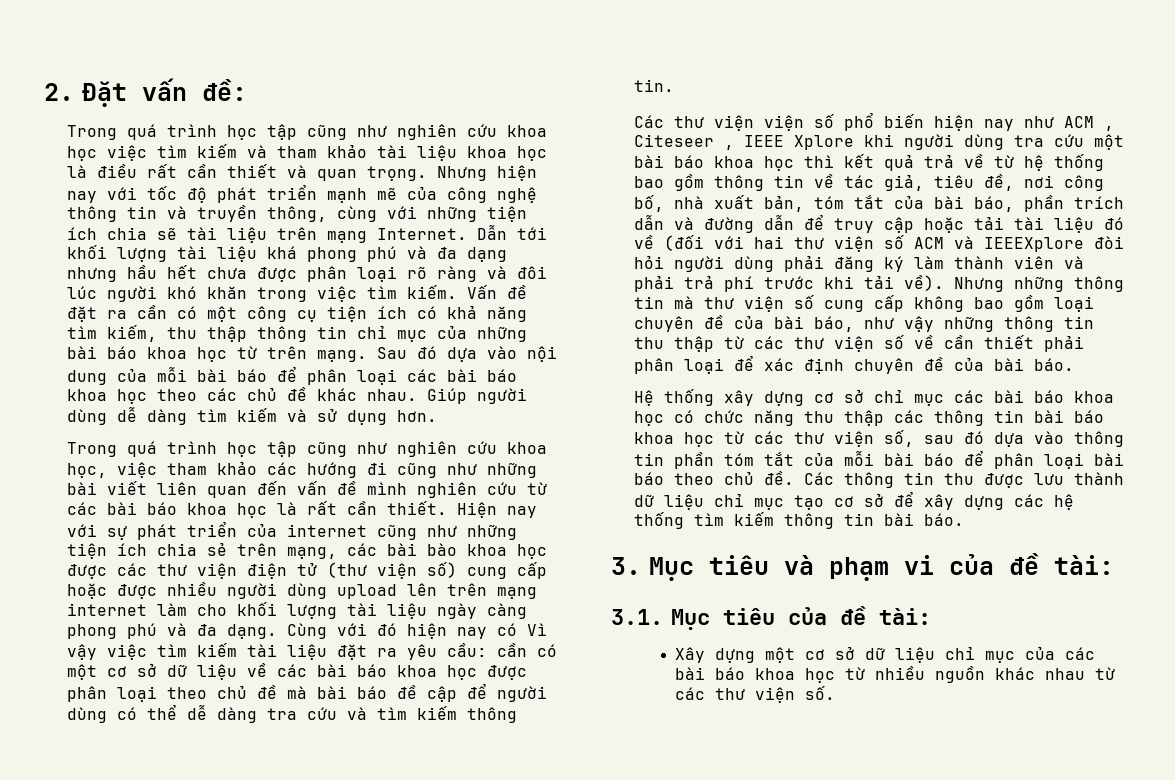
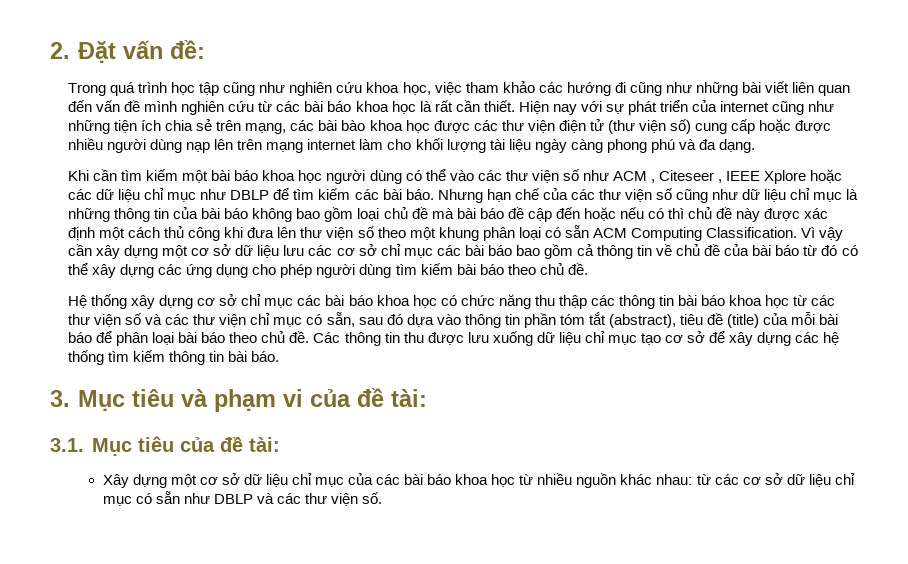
- Trong quá trình học tập cũng như nghiên cứu khoa học việc tìm kiếm và tham khảo tài liệu khoa học là điều rất cần thiết và quan trọng. Nhưng hiện nay với tốc độ phát triển mạnh mẽ của công nghệ thông tin và truyền thông, cùng với những tiện ích chia sẽ tài liệu trên mạng Internet. Dẫn tới khối lượng tài liệu khá phong phú và đa dạng nhưng hầu hết chưa được phân loại rõ ràng và đôi lúc người khó khăn trong việc tìm kiếm. Vấn đề đặt ra cần có một công cụ tiện ích có khả năng tìm kiếm, thu thập thông tin chỉ mục của những bài báo khoa học từ trên mạng. Sau đó dựa vào nội dung của mỗi bài báo để phân loại các bài báo khoa học theo các chủ đề khác nhau. Giúp người dùng dễ dàng tìm kiếm và sử dụng hơn.
- Hiện nay với sự phát triển của internet cũng như những tiện ích chia sẻ trên mạng, các bài bào khoa học được các thư viện điện tử (thư viện số) cung cấp hoặc được nhiều người dùng upload lên trên mạng internet làm cho khối lượng tài liệu ngày càng phong phú và đa dạng. Cùng với đó hiện nay có Vì vậy việc tìm kiếm tài liệu đặt ra yêu cầu: cần có một cơ sở dữ liệu về các bài báo khoa học được phân loại theo chủ đề mà bài báo đề cập để người dùng có thể dễ dàng tra cứu và tìm kiếm thông tin.
- Các thư viện viện số phổ biến hiện nay như ACM , Citeseer , IEEE Xplore khi người dùng tra cứu một bài báo khoa học thì kết quả trả về từ hệ thống bao gồm thông tin về tác giả, tiêu đề, nơi công bố, nhà xuất bản, tóm tắt của bài báo, phần trích dẫn và đường dẫn để truy cập hoặc tải tài liệu đó về (đối với hai thư viện số ACM và IEEEXplore đòi hỏi người dùng phải đăng ký làm thành viên và phải trả phí trước khi tải về). Nhưng những thông tin mà thư viện số cung cấp không bao gồm loại chuyên đề của bài báo, như vậy những thông tin thu thập từ các thư viện số về cần thiết phải phân loại để xác định chuyên đề của bài báo.
+ Hiện nay với sự phát triển của internet cũng như những tiện ích chia sẻ trên mạng, các bài bào khoa học được các thư viện điện tử (thư viện số) cung cấp hoặc được nhiều người dùng nạp lên trên mạng internet làm cho khối lượng tài liệu ngày càng phong phú và đa dạng.
+ Khi cần tìm kiếm một bài báo khoa học người dùng có thể vào các thư viện số như ACM , Citeseer , IEEE Xplore hoặc các dữ liệu chỉ mục như DBLP để tìm kiếm các bài báo. Nhưng hạn chế của các thư viện số cũng như dữ liệu chỉ mục là những thông tin của bài báo không bao gồm loại chủ đề mà bài báo đề cập đến hoặc nếu có thì chủ đề này được xác định một cách thủ công khi đưa lên thư viện số theo một khung phân loại có sẵn ACM Computing Classification. Vì vậy cần xây dựng một cơ sở dữ liệu lưu các cơ sở chỉ mục các bài báo bao gồm cả thông tin về chủ đề của bài báo từ đó có thể xây dựng các ứng dụng cho phép người dùng tìm kiếm bài báo theo chủ đề.
- Hệ thống xây dựng cơ sở chỉ mục các bài báo khoa học có chức năng thu thập các thông tin bài báo khoa học từ các thư viện số, sau đó dựa vào thông tin phần tóm tắt của mỗi bài báo để phân loại bài báo theo chủ đề.
+ Hệ thống xây dựng cơ sở chỉ mục các bài báo khoa học có chức năng thu thập các thông tin bài báo khoa học từ các thư viện số và các thư viện chỉ mục có sẵn, sau đó dựa vào thông tin phần tóm tắt (abstract), tiêu đề (title) của mỗi bài báo để phân loại bài báo theo chủ đề.
- Các thông tin thu được lưu thành dữ liệu chỉ mục tạo cơ sở để xây dựng các hệ thống tìm kiếm thông tin bài báo.
+ Các thông tin thu được lưu xuống dữ liệu chỉ mục tạo cơ sở để xây dựng các hệ thống tìm kiếm thông tin bài báo.
- Xây dựng một cơ sở dữ liệu chỉ mục của các bài báo khoa học từ nhiều nguồn khác nhau từ các thư viện số.
+ Xây dựng một cơ sở dữ liệu chỉ mục của các bài báo khoa học từ nhiều nguồn khác nhau: từ các cơ sở dữ liệu chỉ mục có sẵn như DBLP và các thư viện số.

